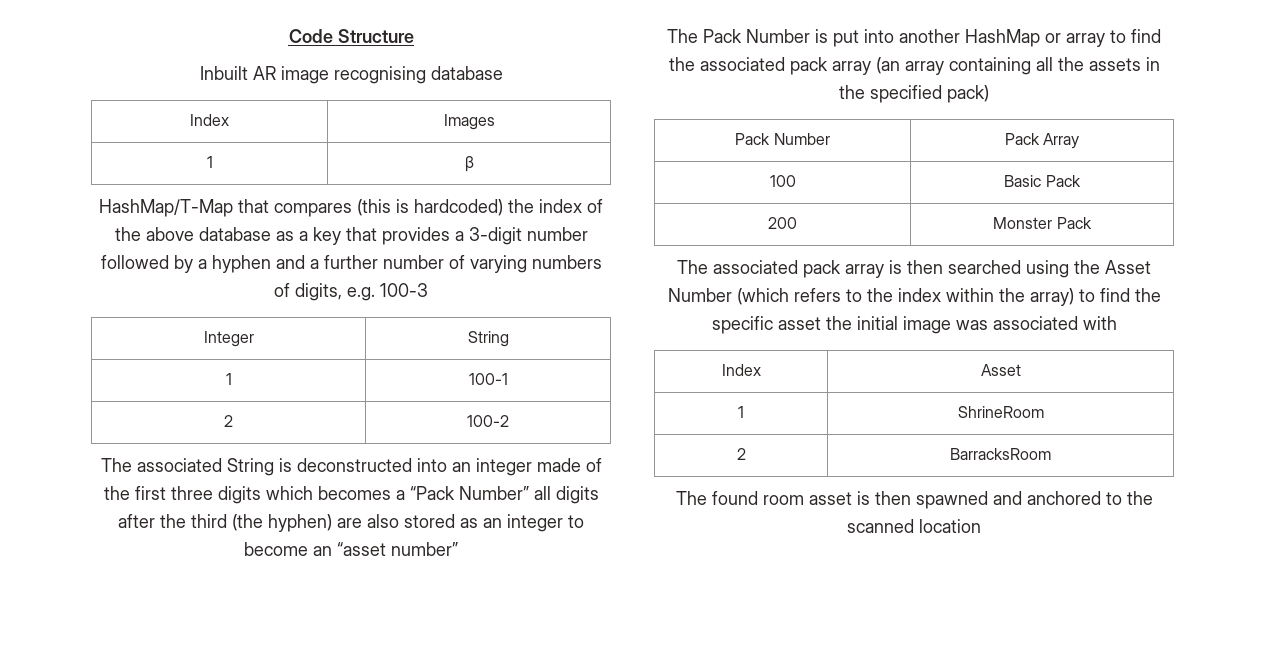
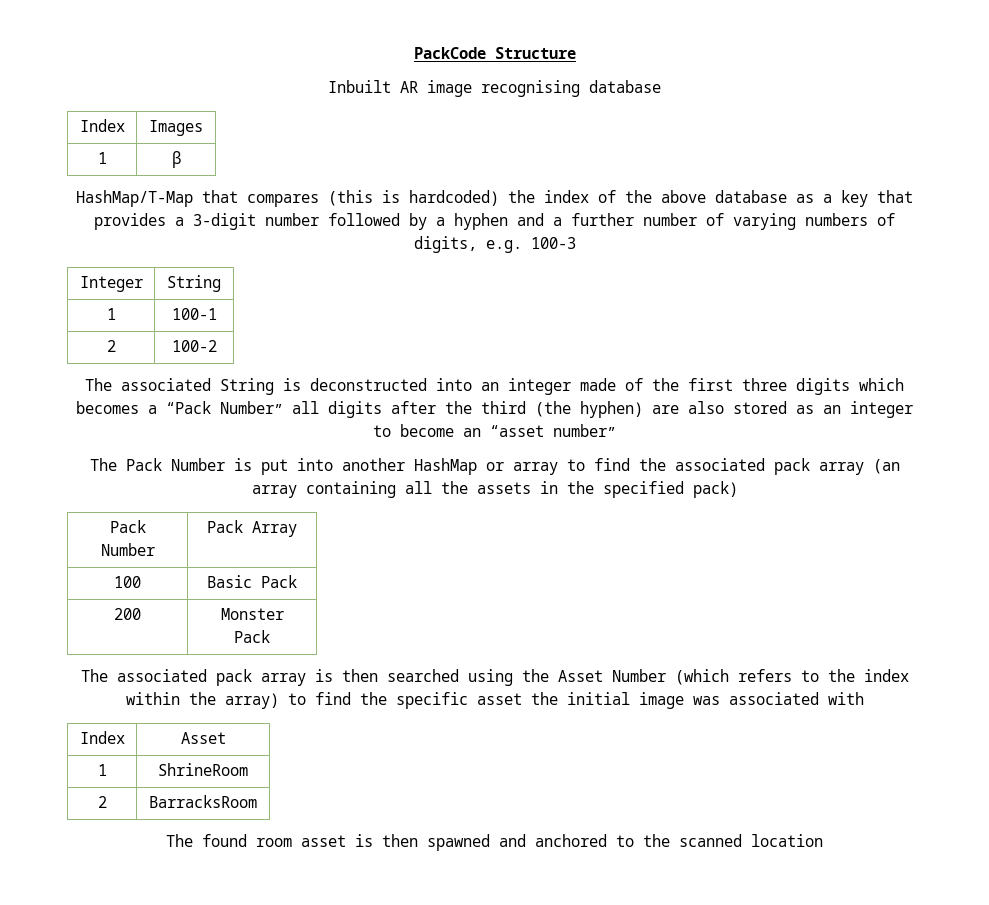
- Code Structure
+ PackCode Structure

